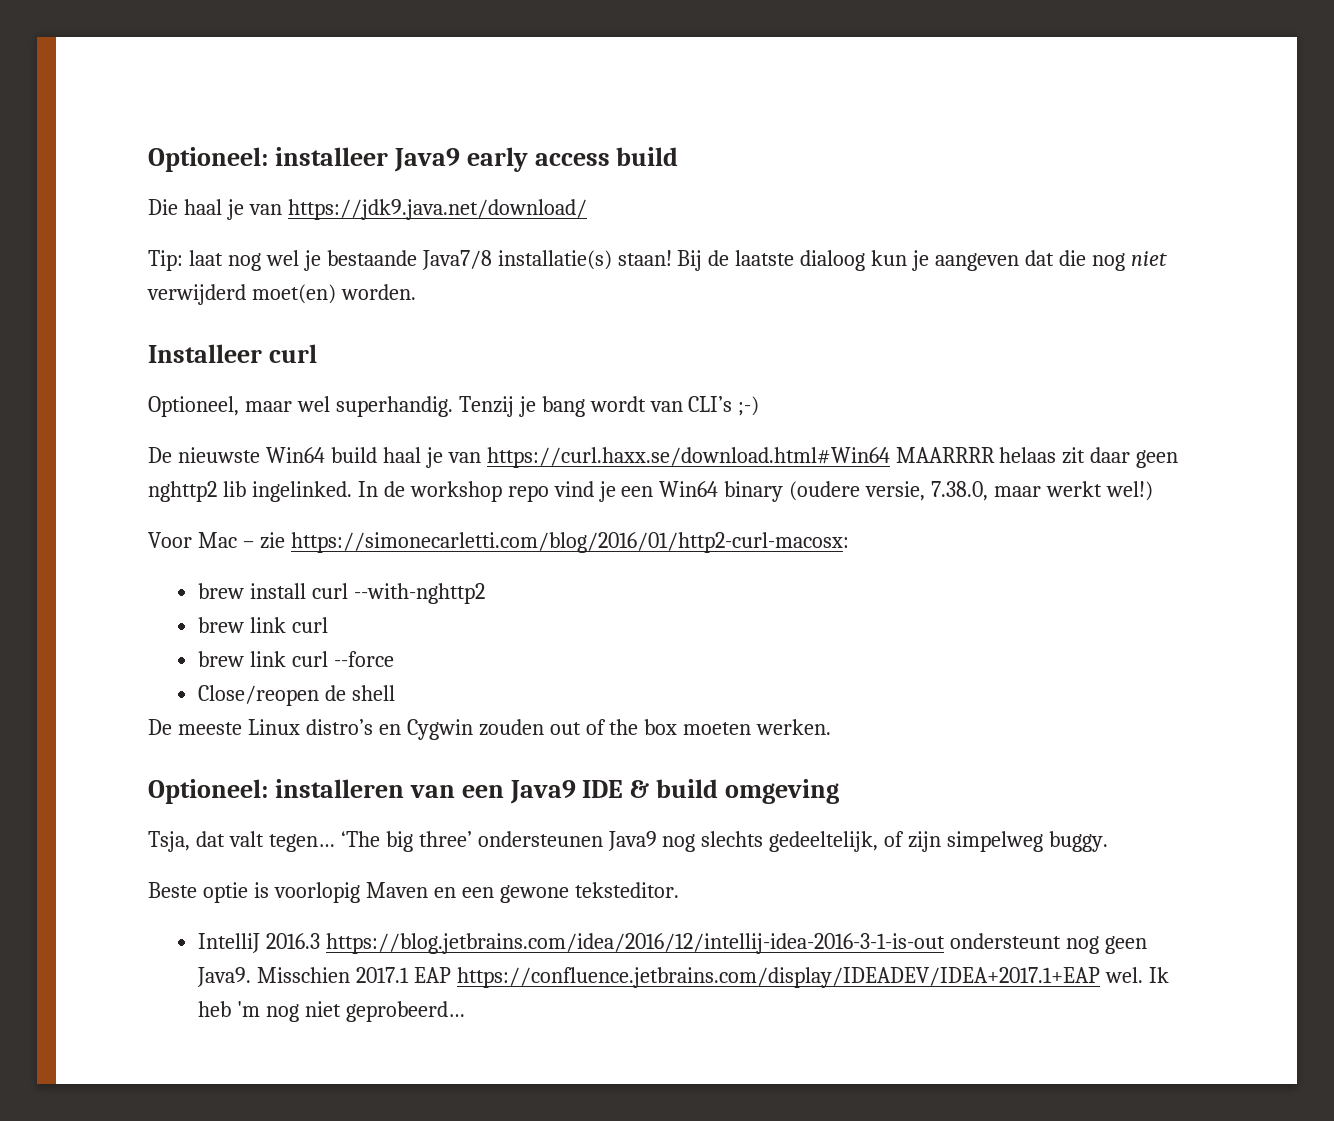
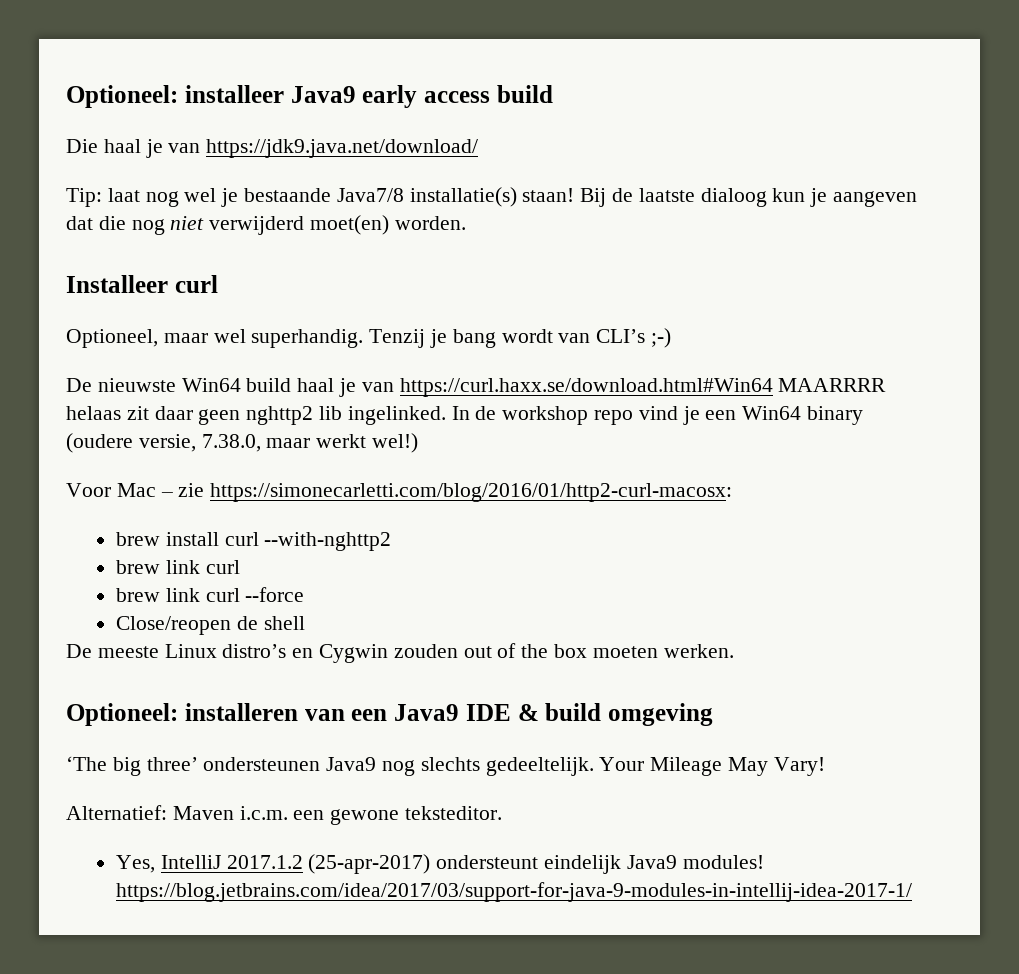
- Tsja, dat valt tegen… ‘The big three’ ondersteunen Java9 nog slechts gedeeltelijk, of zijn simpelweg buggy.
- Beste optie is voorlopig Maven en een gewone teksteditor.
- IntelliJ 2016.3 https://blog.jetbrains.com/idea/2016/12/intellij-idea-2016-3-1-is-out ondersteunt nog geen Java9. Misschien 2017.1 EAP https://confluence.jetbrains.com/display/IDEADEV/IDEA+2017.1+EAP wel. Ik heb 'm nog niet geprobeerd…
+ ‘The big three’ ondersteunen Java9 nog slechts gedeeltelijk. Your Mileage May Vary!
+ Alternatief: Maven i.c.m. een gewone teksteditor.
+ Yes, IntelliJ 2017.1.2 (25-apr-2017) ondersteunt eindelijk Java9 modules! https://blog.jetbrains.com/idea/2017/03/support-for-java-9-modules-in-intellij-idea-2017-1/

